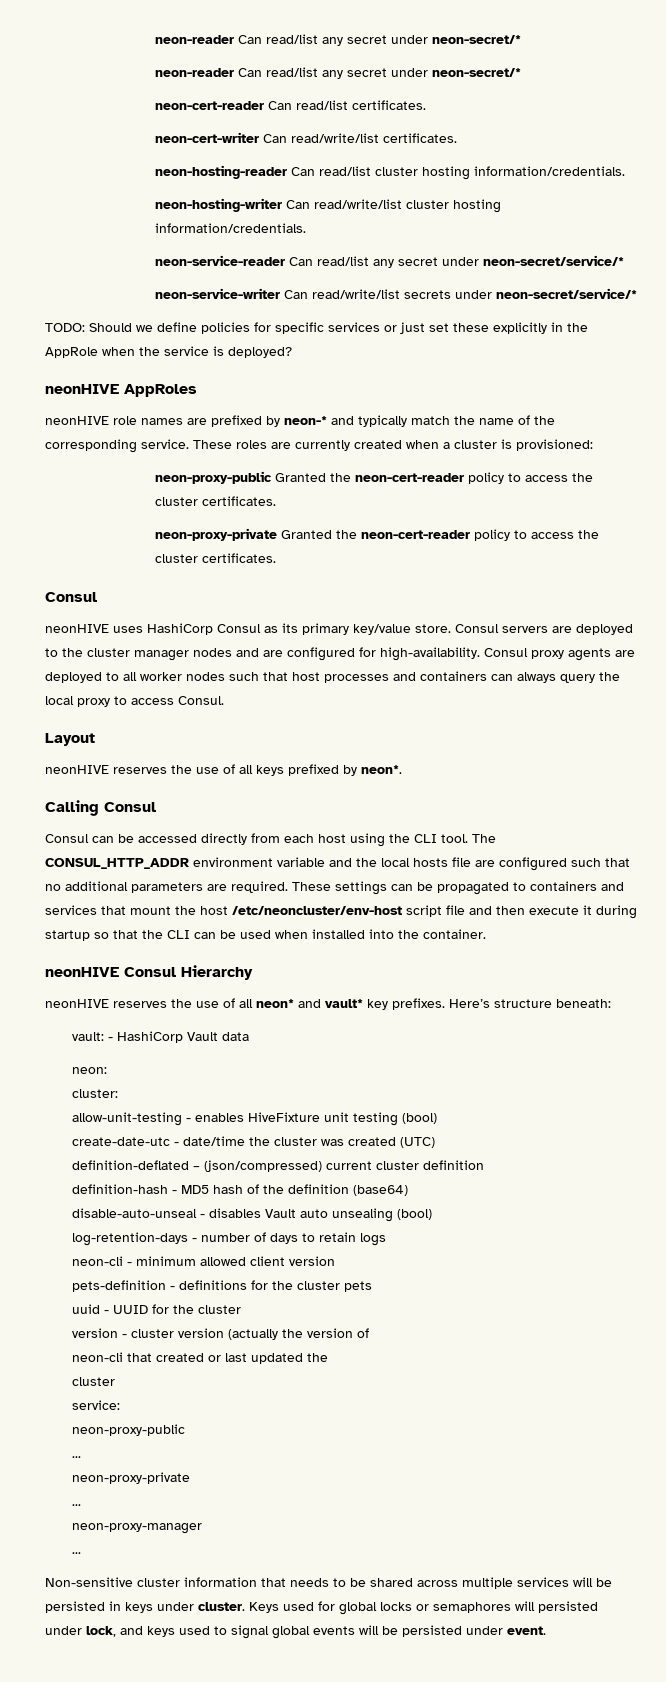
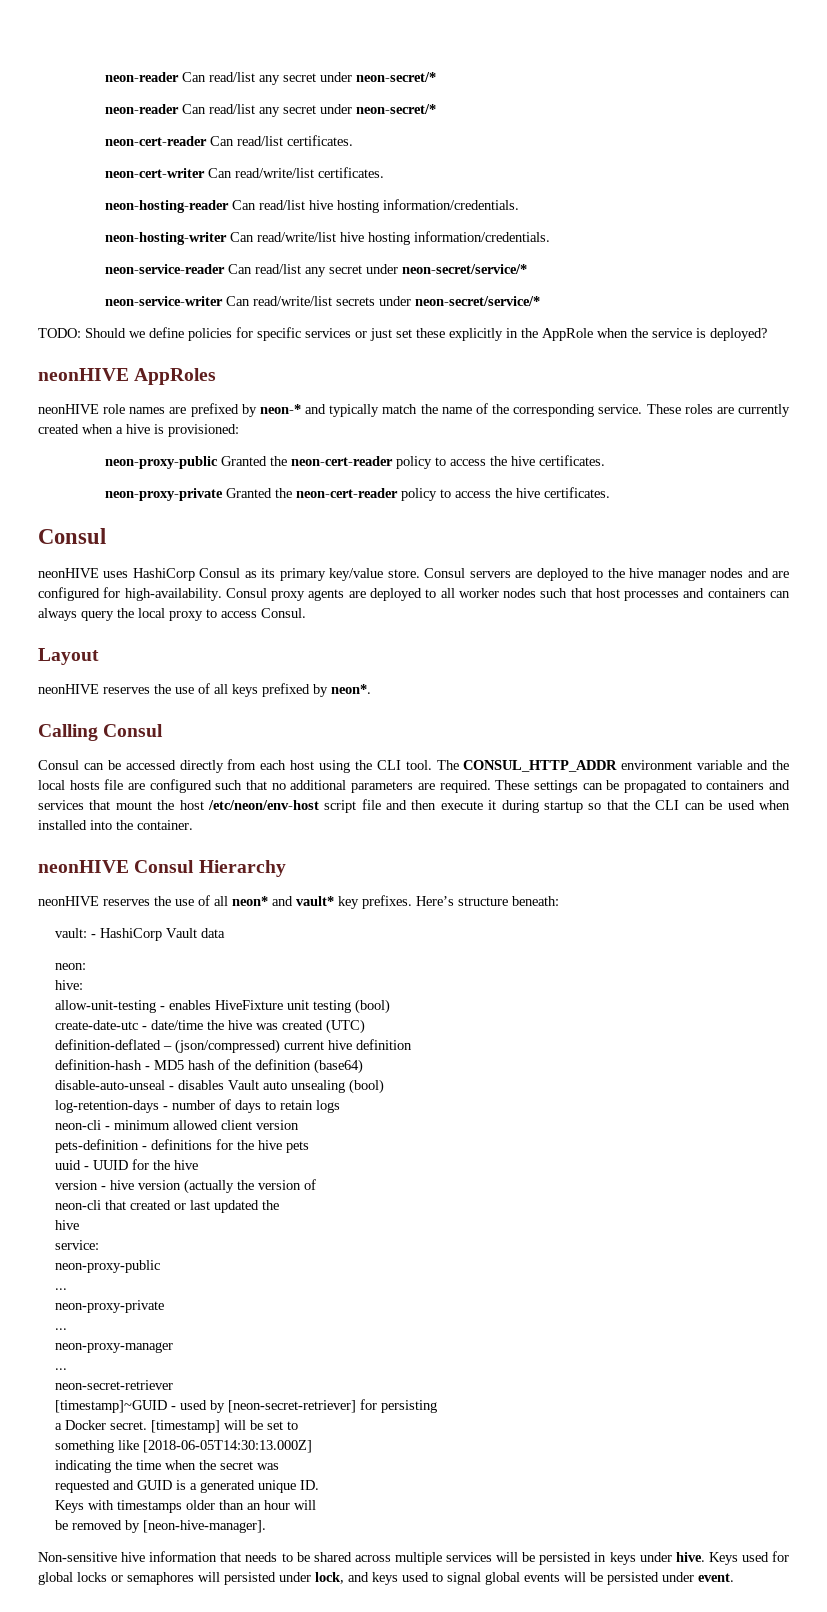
- neon-hosting-reader Can read/list cluster hosting information/credentials.
+ neon-hosting-reader Can read/list hive hosting information/credentials.
- neon-hosting-writer Can read/write/list cluster hosting information/credentials.
+ neon-hosting-writer Can read/write/list hive hosting information/credentials.
- These roles are currently created when a cluster is provisioned:
+ These roles are currently created when a hive is provisioned:
- neon-proxy-public Granted the neon-cert-reader policy to access the cluster certificates.
+ neon-proxy-public Granted the neon-cert-reader policy to access the hive certificates.
- neon-proxy-private Granted the neon-cert-reader policy to access the cluster certificates.
+ neon-proxy-private Granted the neon-cert-reader policy to access the hive certificates.
- Consul servers are deployed to the cluster manager nodes and are configured for high-availability.
+ Consul servers are deployed to the hive manager nodes and are configured for high-availability.
- These settings can be propagated to containers and services that mount the host /etc/neoncluster/env-host script file and then execute it during startup so that the CLI can be used when installed into the container.
+ These settings can be propagated to containers and services that mount the host /etc/neon/env-host script file and then execute it during startup so that the CLI can be used when installed into the container.
- cluster:
+ hive:
- create-date-utc - date/time the cluster was created (UTC)
+ create-date-utc - date/time the hive was created (UTC)
- definition-deflated – (json/compressed) current cluster definition
+ definition-deflated – (json/compressed) current hive definition
- pets-definition - definitions for the cluster pets
+ pets-definition - definitions for the hive pets
- uuid - UUID for the cluster
+ uuid - UUID for the hive
- version - cluster version (actually the version of
+ version - hive version (actually the version of
  neon-cli that created or last updated the
- cluster
+ hive
+ neon-secret-retriever
+ [timestamp]~GUID - used by [neon-secret-retriever] for persisting
+ a Docker secret. [timestamp] will be set to
+ something like [2018-06-05T14:30:13.000Z]
+ indicating the time when the secret was
+ requested and GUID is a generated unique ID.
+ Keys with timestamps older than an hour will
+ be removed by [neon-hive-manager].
- Non-sensitive cluster information that needs to be shared across multiple services will be persisted in keys under cluster.
+ Non-sensitive hive information that needs to be shared across multiple services will be persisted in keys under hive.

